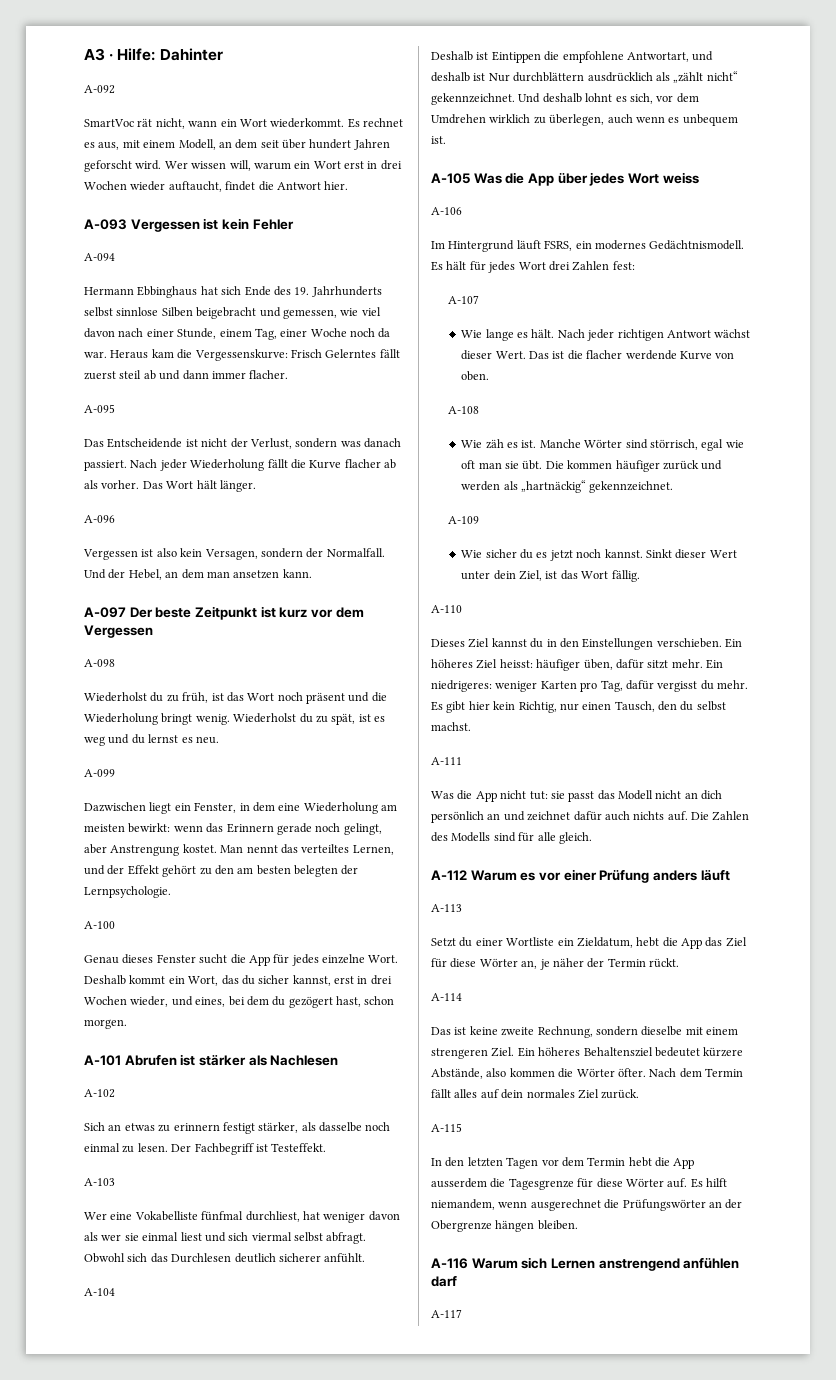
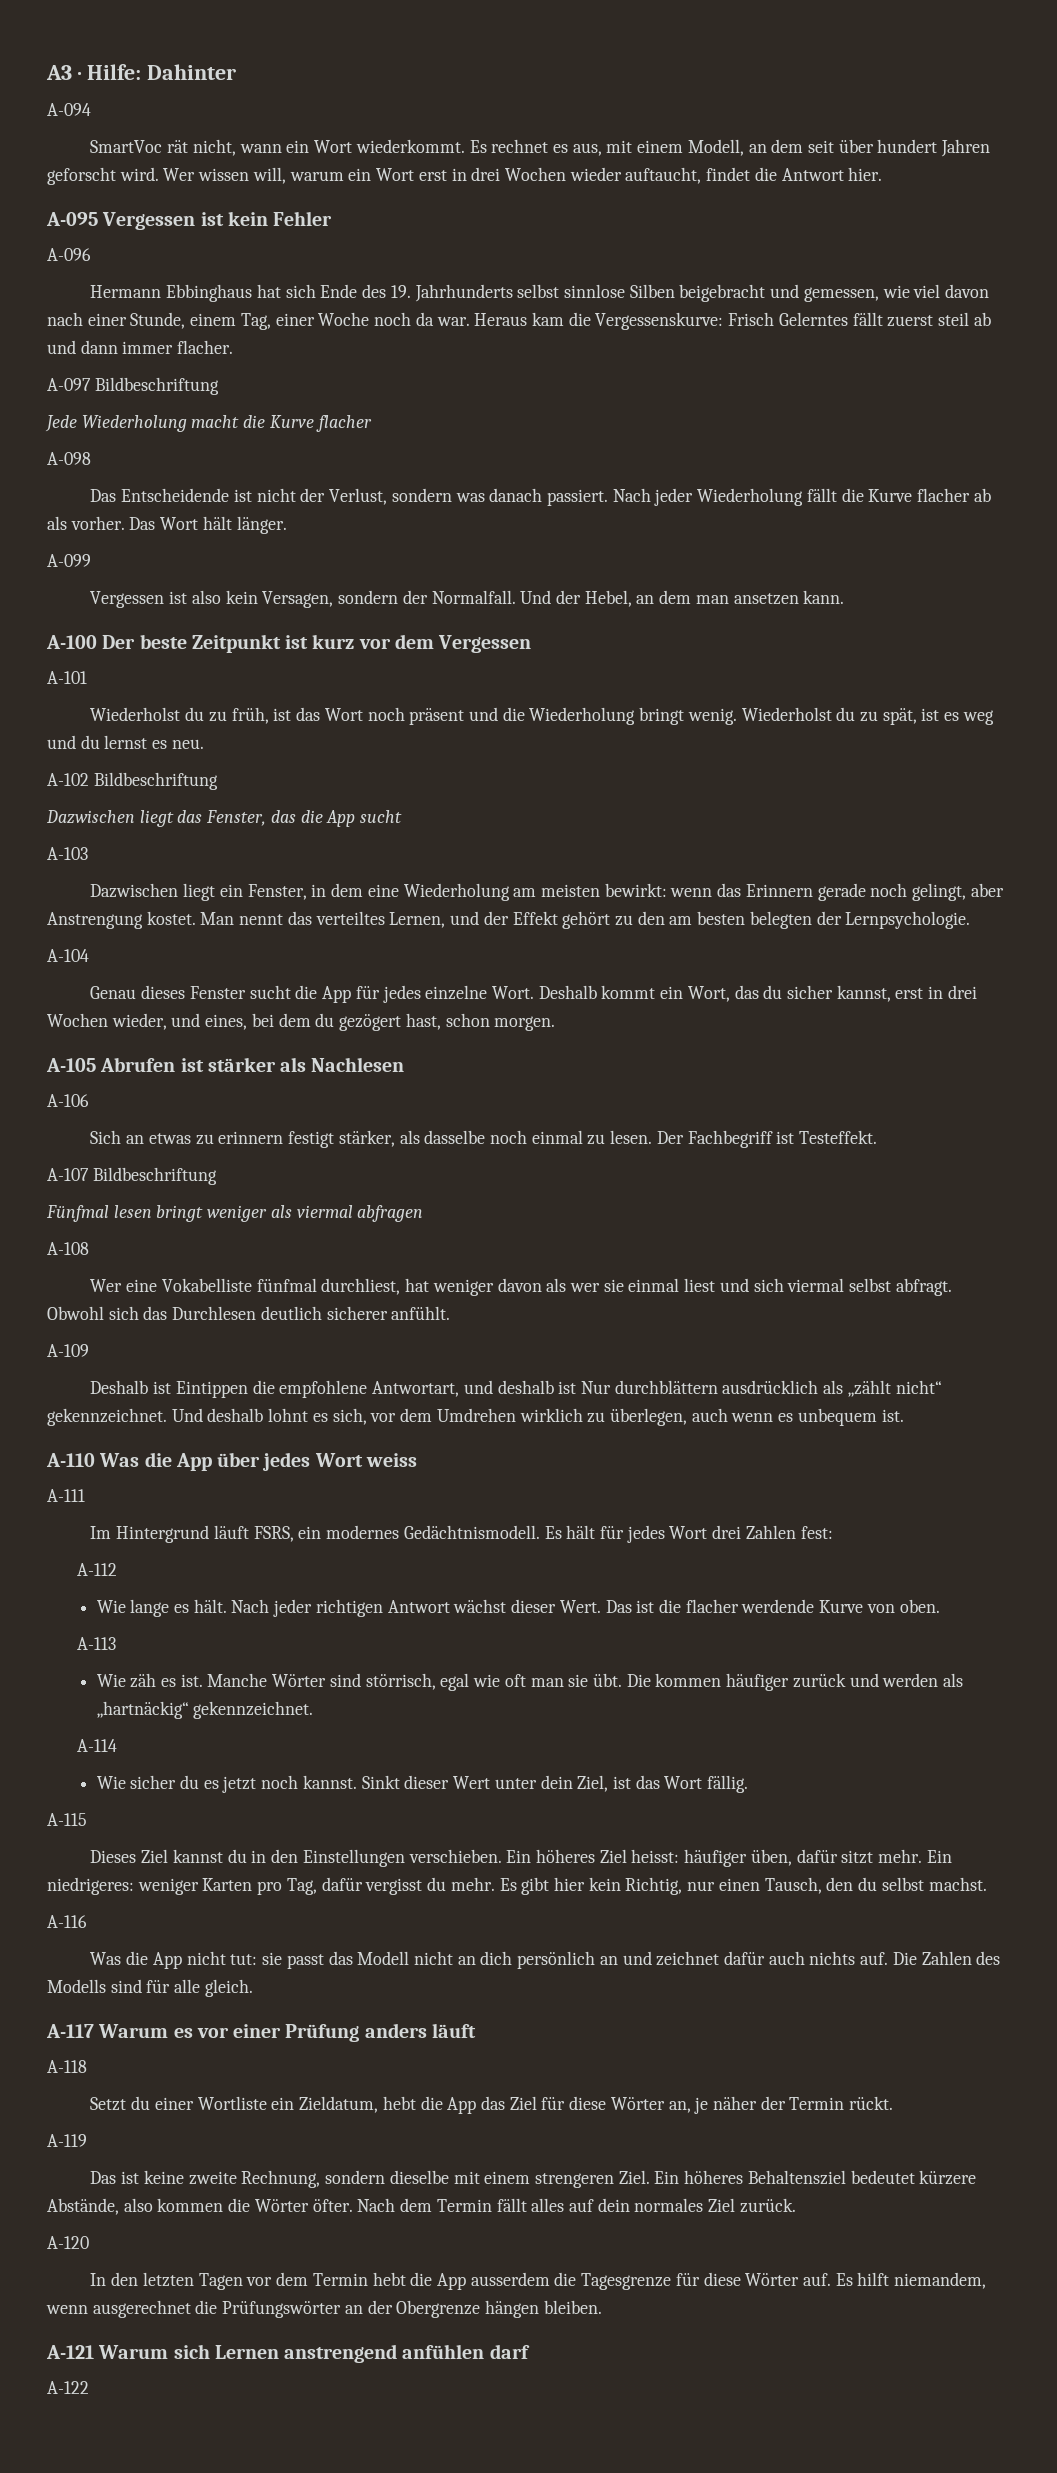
- A-092
+ A-094
- A-093 Vergessen ist kein Fehler
+ A-095 Vergessen ist kein Fehler
- A-094
+ A-096
- A-095
+ A-097 Bildbeschriftung
+ Jede Wiederholung macht die Kurve flacher
+ A-098
- A-096
+ A-099
- A-097 Der beste Zeitpunkt ist kurz vor dem Vergessen
+ A-100 Der beste Zeitpunkt ist kurz vor dem Vergessen
- A-098
+ A-101
- A-099
+ A-102 Bildbeschriftung
+ Dazwischen liegt das Fenster, das die App sucht
+ A-103
- A-100
+ A-104
- A-101 Abrufen ist stärker als Nachlesen
+ A-105 Abrufen ist stärker als Nachlesen
- A-102
+ A-106
- A-103
+ A-107 Bildbeschriftung
+ Fünfmal lesen bringt weniger als viermal abfragen
+ A-108
- A-104
+ A-109
- A-105 Was die App über jedes Wort weiss
+ A-110 Was die App über jedes Wort weiss
- A-106
+ A-111
- A-107
+ A-112
- A-108
+ A-113
- A-109
+ A-114
- A-110
+ A-115
- A-111
+ A-116
- A-112 Warum es vor einer Prüfung anders läuft
+ A-117 Warum es vor einer Prüfung anders läuft
- A-113
+ A-118
- A-114
+ A-119
- A-115
+ A-120
- A-116 Warum sich Lernen anstrengend anfühlen darf
+ A-121 Warum sich Lernen anstrengend anfühlen darf
- A-117
+ A-122

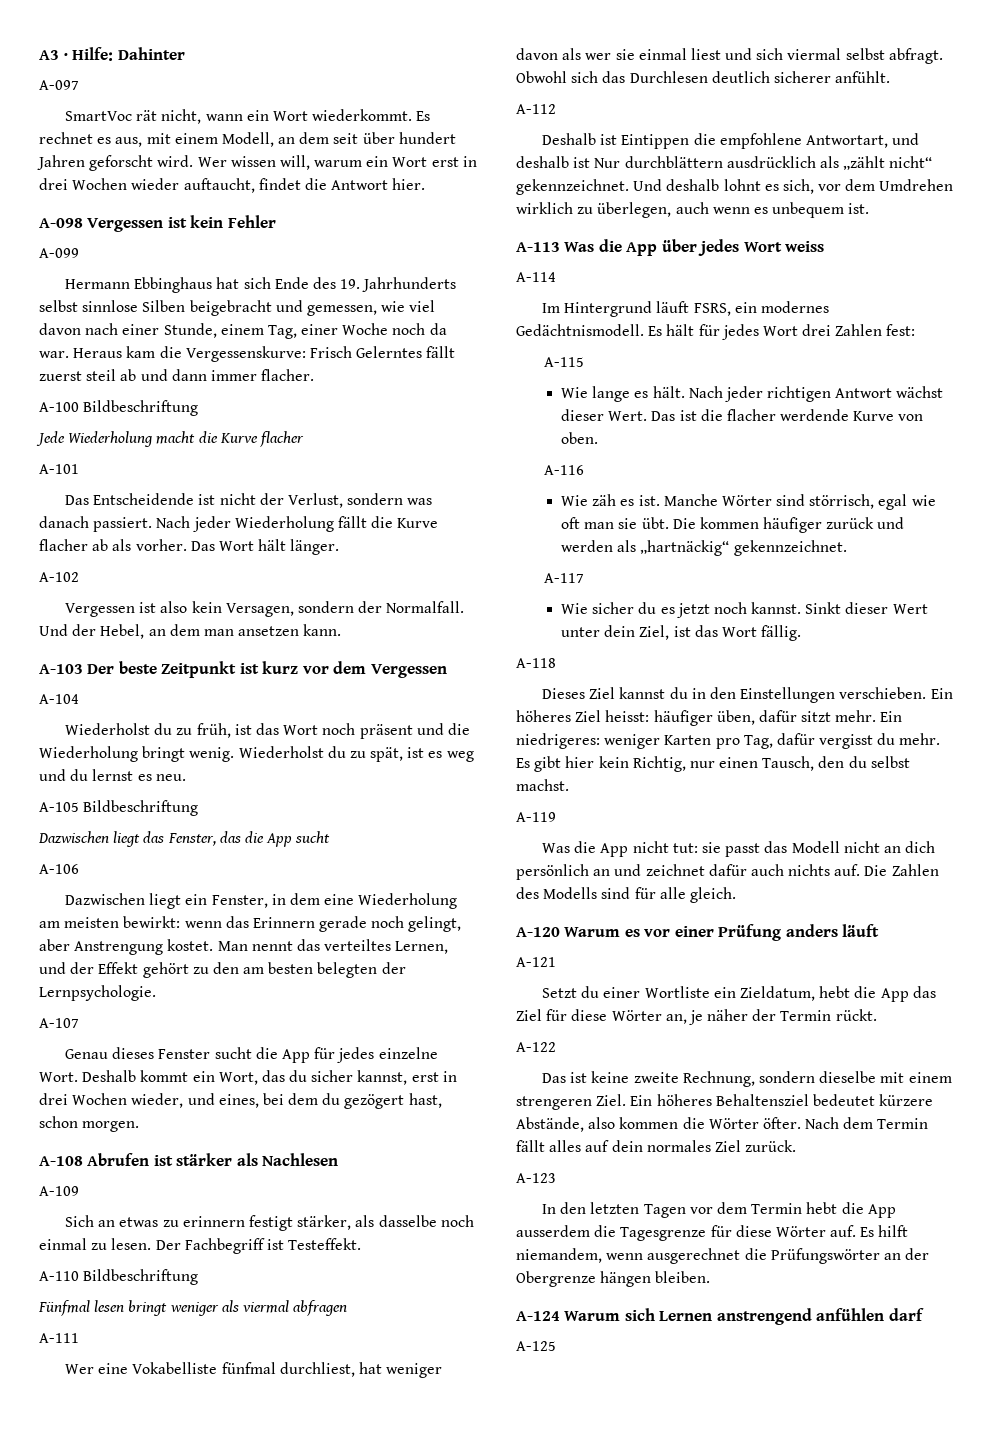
- A-094
+ A-097
- A-095 Vergessen ist kein Fehler
+ A-098 Vergessen ist kein Fehler
- A-096
+ A-099
- A-097 Bildbeschriftung
+ A-100 Bildbeschriftung
- A-098
+ A-101
- A-099
+ A-102
- A-100 Der beste Zeitpunkt ist kurz vor dem Vergessen
+ A-103 Der beste Zeitpunkt ist kurz vor dem Vergessen
- A-101
+ A-104
- A-102 Bildbeschriftung
+ A-105 Bildbeschriftung
- A-103
+ A-106
- A-104
+ A-107
- A-105 Abrufen ist stärker als Nachlesen
+ A-108 Abrufen ist stärker als Nachlesen
- A-106
+ A-109
- A-107 Bildbeschriftung
+ A-110 Bildbeschriftung
- A-108
+ A-111
- A-109
+ A-112
- A-110 Was die App über jedes Wort weiss
+ A-113 Was die App über jedes Wort weiss
- A-111
+ A-114
- A-112
+ A-115
- A-113
+ A-116
- A-114
+ A-117
- A-115
+ A-118
- A-116
+ A-119
- A-117 Warum es vor einer Prüfung anders läuft
+ A-120 Warum es vor einer Prüfung anders läuft
- A-118
+ A-121
- A-119
+ A-122
- A-120
+ A-123
- A-121 Warum sich Lernen anstrengend anfühlen darf
+ A-124 Warum sich Lernen anstrengend anfühlen darf
- A-122
+ A-125

